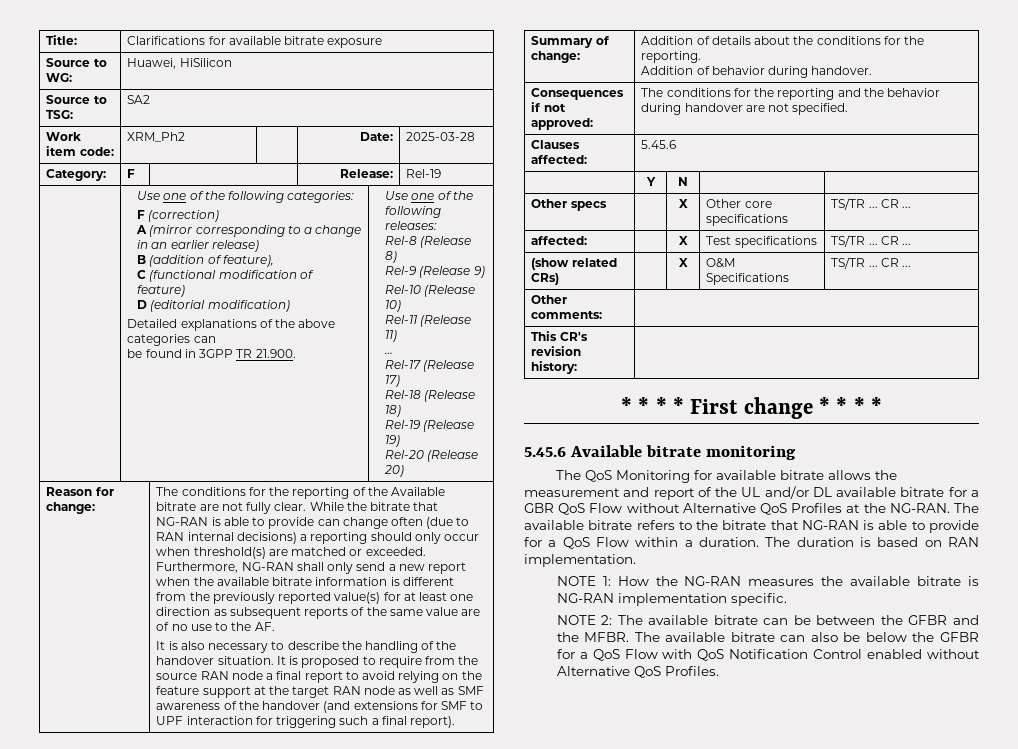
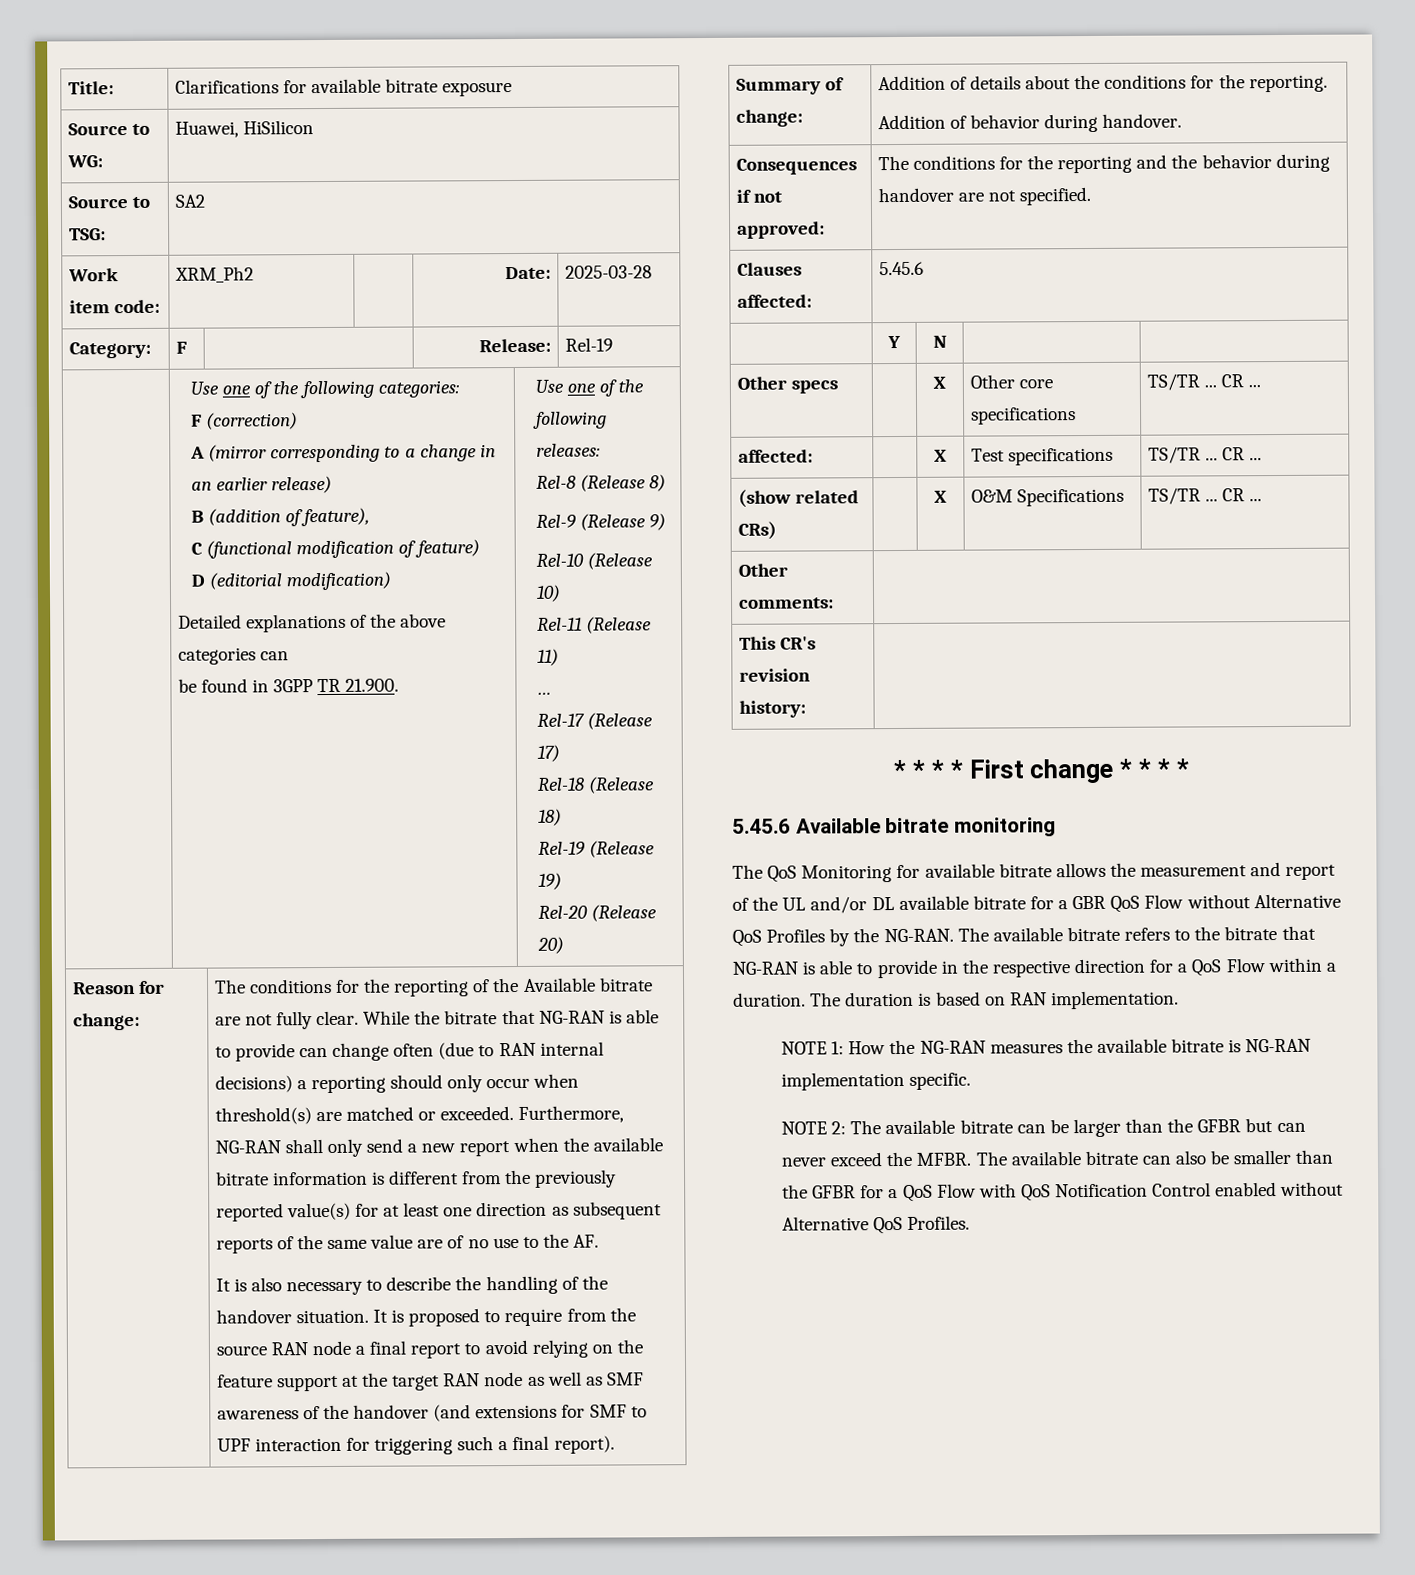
- The QoS Monitoring for available bitrate allows the measurement and report of the UL and/or DL available bitrate for a GBR QoS Flow without Alternative QoS Profiles at the NG-RAN.
+ The QoS Monitoring for available bitrate allows the measurement and report of the UL and/or DL available bitrate for a GBR QoS Flow without Alternative QoS Profiles by the NG-RAN.
- The available bitrate refers to the bitrate that NG-RAN is able to provide for a QoS Flow within a duration.
+ The available bitrate refers to the bitrate that NG-RAN is able to provide in the respective direction for a QoS Flow within a duration.
- NOTE 2: The available bitrate can be between the GFBR and the MFBR.
+ NOTE 2: The available bitrate can be larger than the GFBR but can never exceed the MFBR.
- The available bitrate can also be below the GFBR for a QoS Flow with QoS Notification Control enabled without Alternative QoS Profiles.
+ The available bitrate can also be smaller than the GFBR for a QoS Flow with QoS Notification Control enabled without Alternative QoS Profiles.

